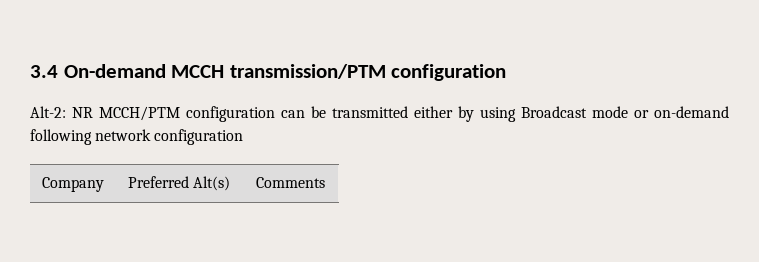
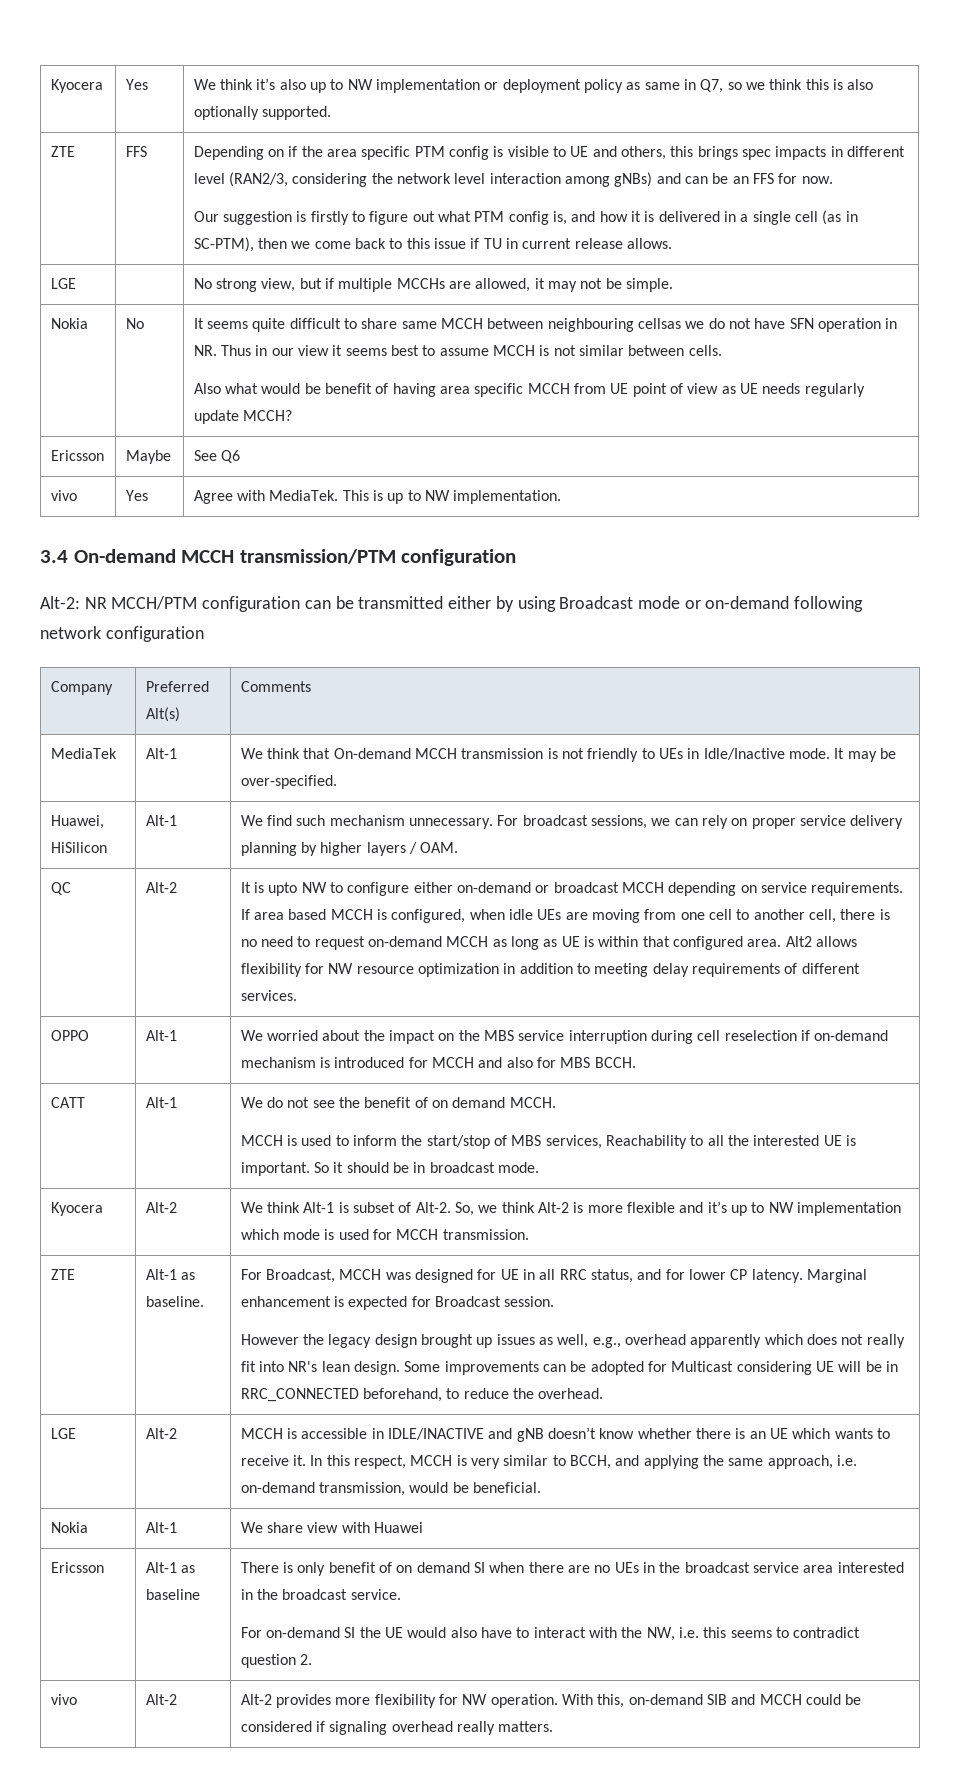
+ Kyocera | Yes | We think it’s also up to NW implementation or deployment policy as same in Q7, so we think this is also optionally supported.
+ ZTE | FFS | Depending on if the area specific PTM config is visible to UE and others, this brings spec impacts in different level (RAN2/3, considering the network level interaction among gNBs) and can be an FFS for now.
+ Our suggestion is firstly to figure out what PTM config is, and how it is delivered in a single cell (as in SC-PTM), then we come back to this issue if TU in current release allows.
+ LGE | | No strong view, but if multiple MCCHs are allowed, it may not be simple.
+ Nokia | No | It seems quite difficult to share same MCCH between neighbouring cellsas we do not have SFN operation in NR. Thus in our view it seems best to assume MCCH is not similar between cells.
+ Also what would be benefit of having area specific MCCH from UE point of view as UE needs regularly update MCCH?
+ Ericsson | Maybe | See Q6
+ vivo | Yes | Agree with MediaTek. This is up to NW implementation.
+ MediaTek | Alt-1 | We think that On-demand MCCH transmission is not friendly to UEs in Idle/Inactive mode. It may be over-specified.
+ Huawei, HiSilicon | Alt-1 | We find such mechanism unnecessary. For broadcast sessions, we can rely on proper service delivery planning by higher layers / OAM.
+ QC | Alt-2 | It is upto NW to configure either on-demand or broadcast MCCH depending on service requirements. If area based MCCH is configured, when idle UEs are moving from one cell to another cell, there is no need to request on-demand MCCH as long as UE is within that configured area. Alt2 allows flexibility for NW resource optimization in addition to meeting delay requirements of different services.
+ OPPO | Alt-1 | We worried about the impact on the MBS service interruption during cell reselection if on-demand mechanism is introduced for MCCH and also for MBS BCCH.
+ CATT | Alt-1 | We do not see the benefit of on demand MCCH.
+ MCCH is used to inform the start/stop of MBS services, Reachability to all the interested UE is important. So it should be in broadcast mode.
+ Kyocera | Alt-2 | We think Alt-1 is subset of Alt-2. So, we think Alt-2 is more flexible and it’s up to NW implementation which mode is used for MCCH transmission.
+ ZTE | Alt-1 as baseline. | For Broadcast, MCCH was designed for UE in all RRC status, and for lower CP latency. Marginal enhancement is expected for Broadcast session.
+ However the legacy design brought up issues as well, e.g., overhead apparently which does not really fit into NR's lean design. Some improvements can be adopted for Multicast considering UE will be in RRC_CONNECTED beforehand, to reduce the overhead.
+ LGE | Alt-2 | MCCH is accessible in IDLE/INACTIVE and gNB doesn’t know whether there is an UE which wants to receive it. In this respect, MCCH is very similar to BCCH, and applying the same approach, i.e. on-demand transmission, would be beneficial.
+ Nokia | Alt-1 | We share view with Huawei
+ Ericsson | Alt-1 as baseline | There is only benefit of on demand SI when there are no UEs in the broadcast service area interested in the broadcast service.
+ For on-demand SI the UE would also have to interact with the NW, i.e. this seems to contradict question 2.
+ vivo | Alt-2 | Alt-2 provides more flexibility for NW operation. With this, on-demand SIB and MCCH could be considered if signaling overhead really matters.

